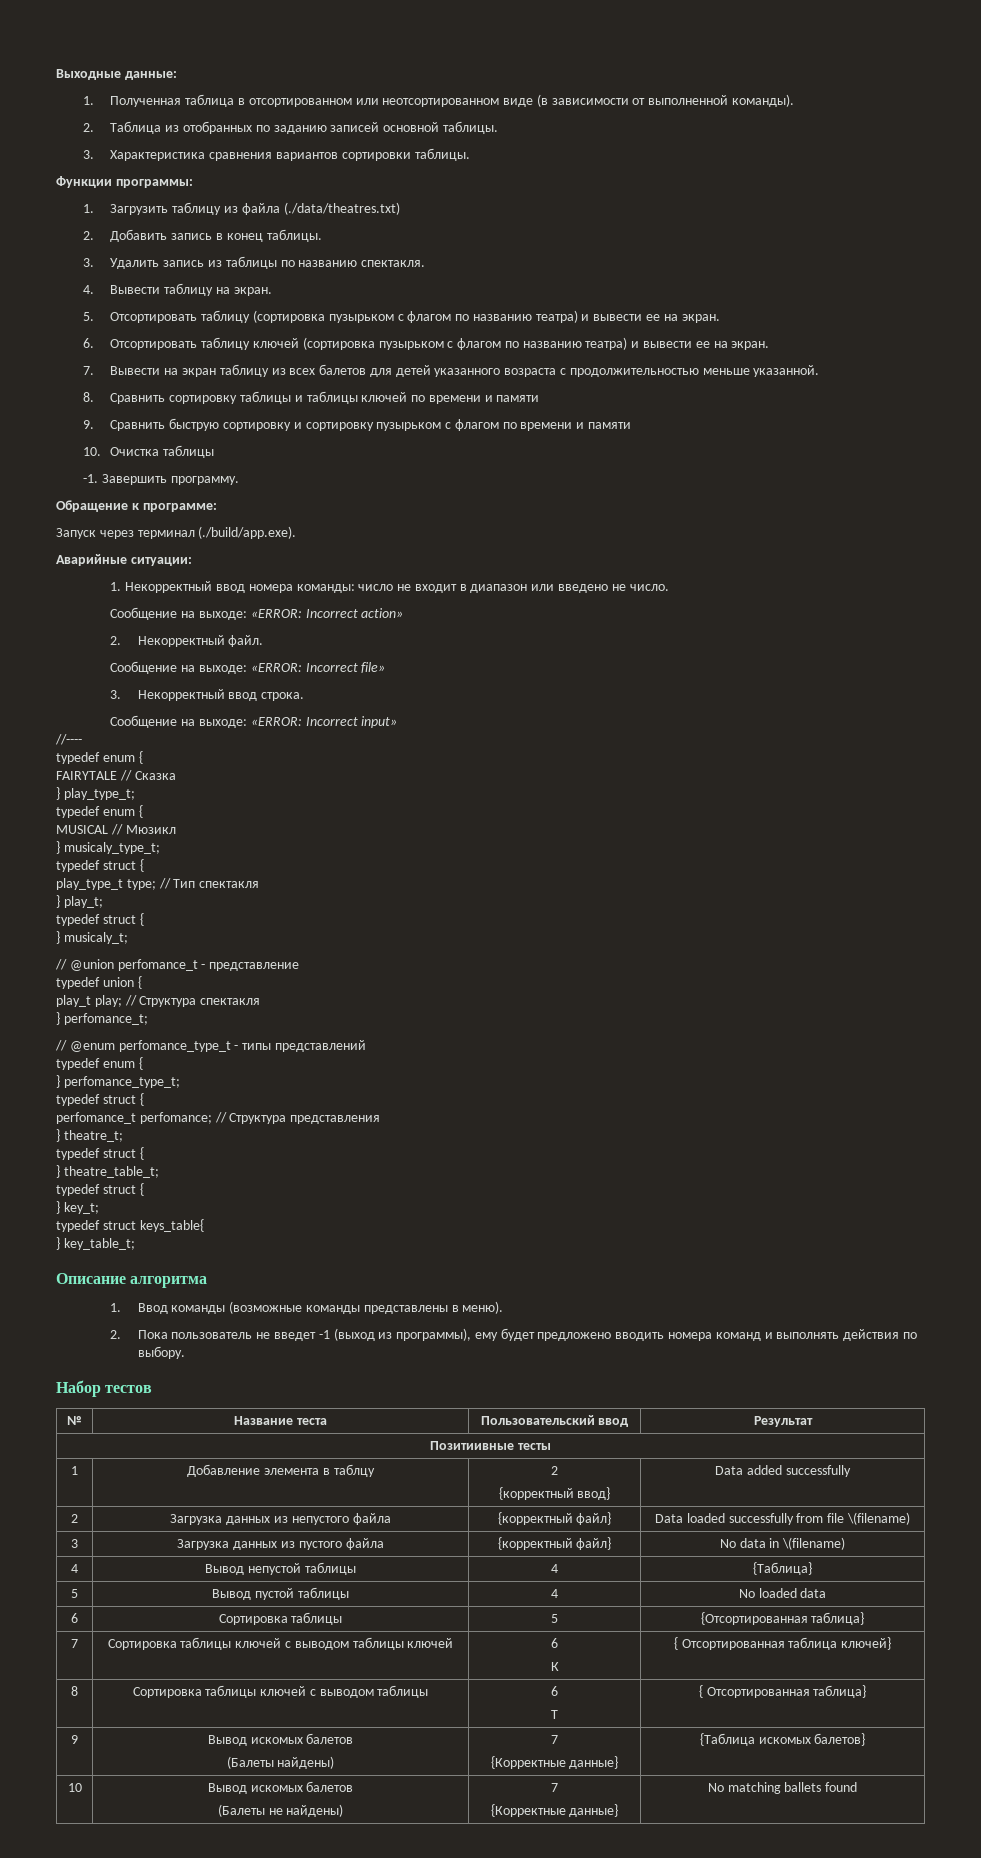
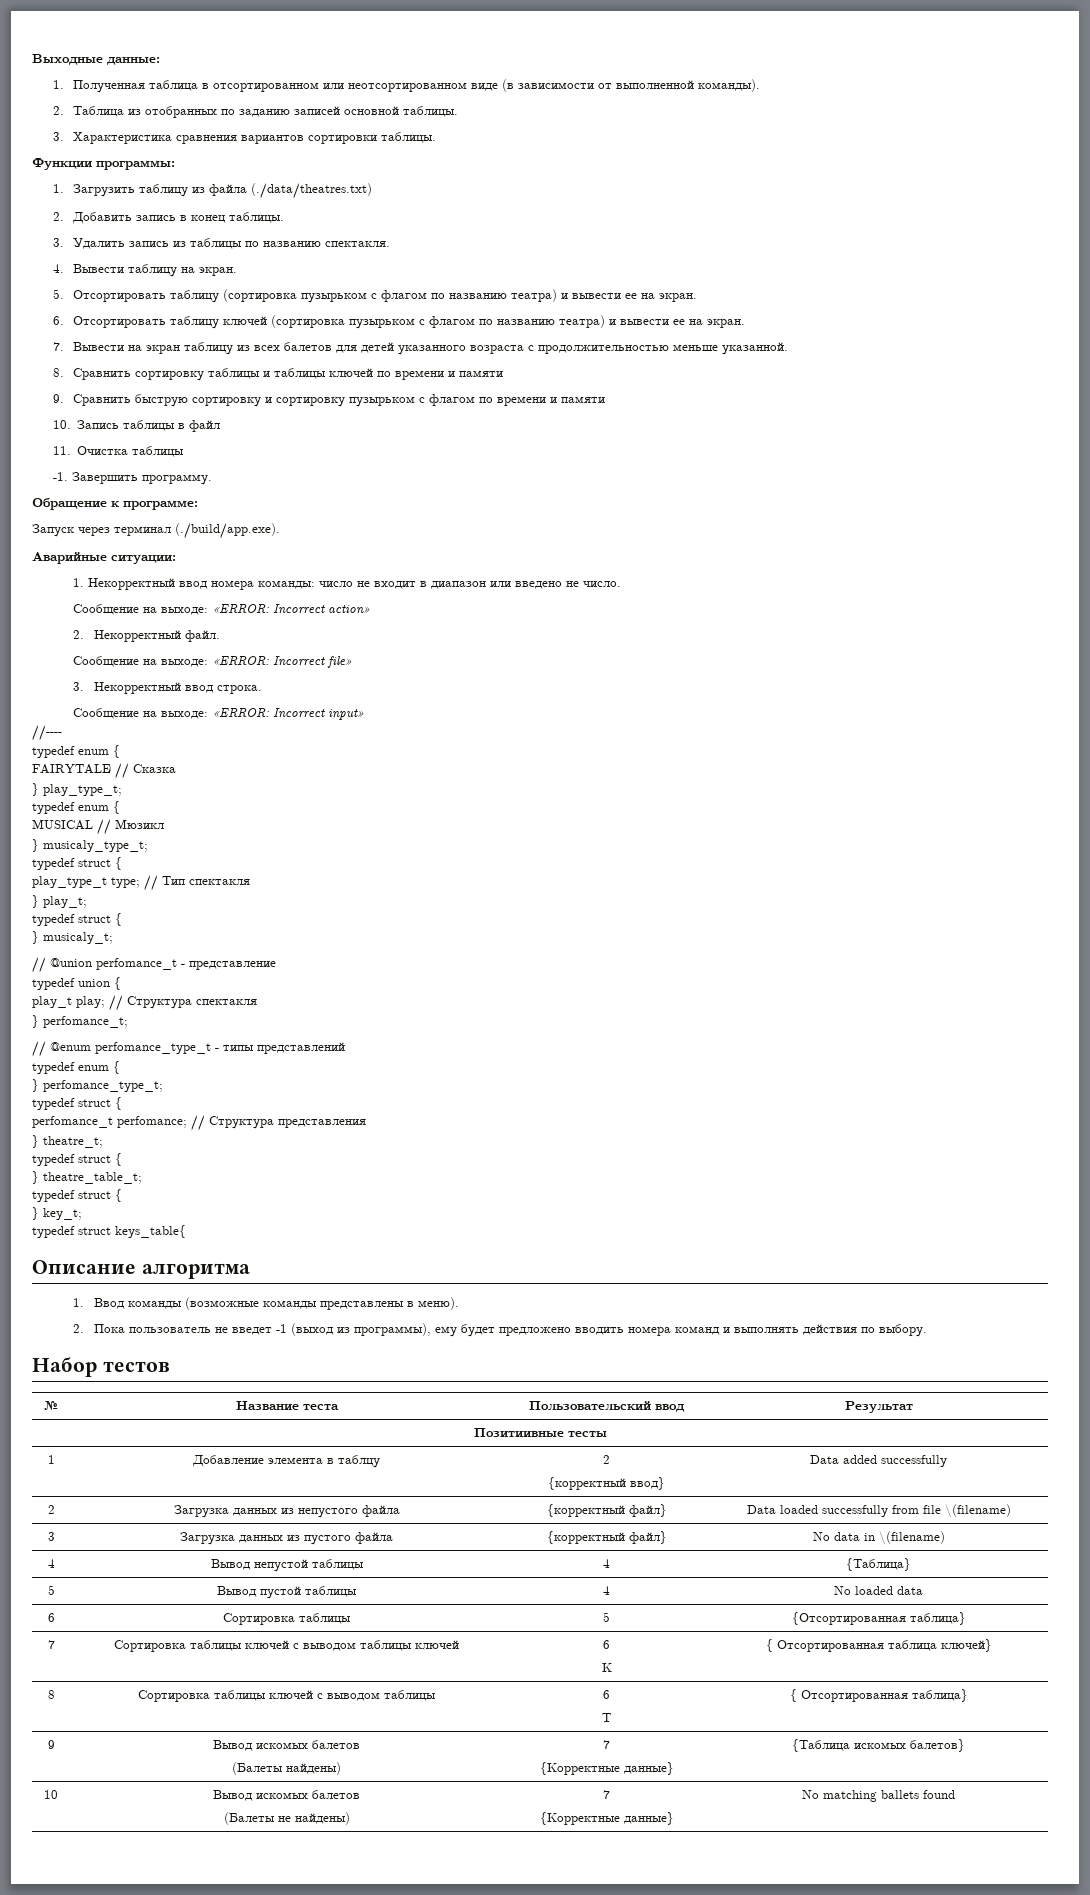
- 10. Очистка таблицы
+ 10. Запись таблицы в файл
+ 11. Очистка таблицы
- } key_table_t;

